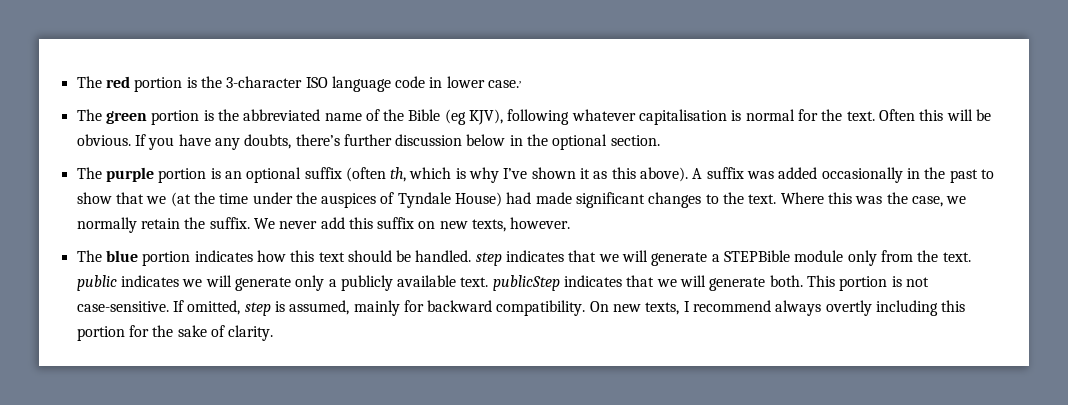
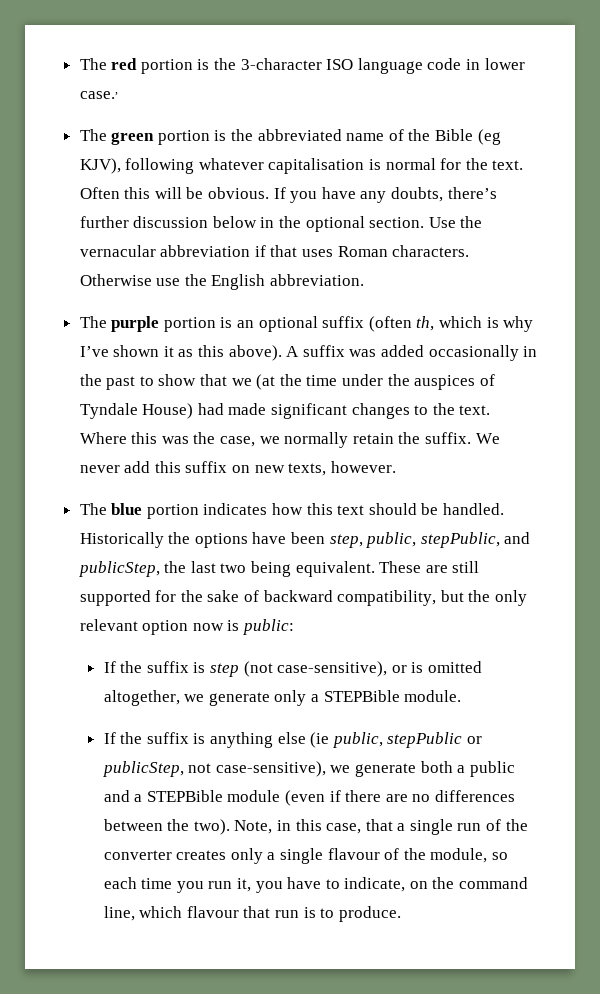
+ Use the vernacular abbreviation if that uses Roman characters. Otherwise use the English abbreviation.
- The blue portion indicates how this text should be handled. step indicates that we will generate a STEPBible module only from the text. public indicates we will generate only a publicly available text. publicStep indicates that we will generate both. This portion is not case-sensitive. If omitted, step is assumed, mainly for backward compatibility. On new texts, I recommend always overtly including this portion for the sake of clarity.
+ The blue portion indicates how this text should be handled. Historically the options have been step, public, stepPublic, and publicStep, the last two being equivalent. These are still supported for the sake of backward compatibility, but the only relevant option now is public:
+ If the suffix is step (not case-sensitive), or is omitted altogether, we generate only a STEPBible module.
+ If the suffix is anything else (ie public, stepPublic or publicStep, not case-sensitive), we generate both a public and a STEPBible module (even if there are no differences between the two). Note, in this case, that a single run of the converter creates only a single flavour of the module, so each time you run it, you have to indicate, on the command line, which flavour that run is to produce.

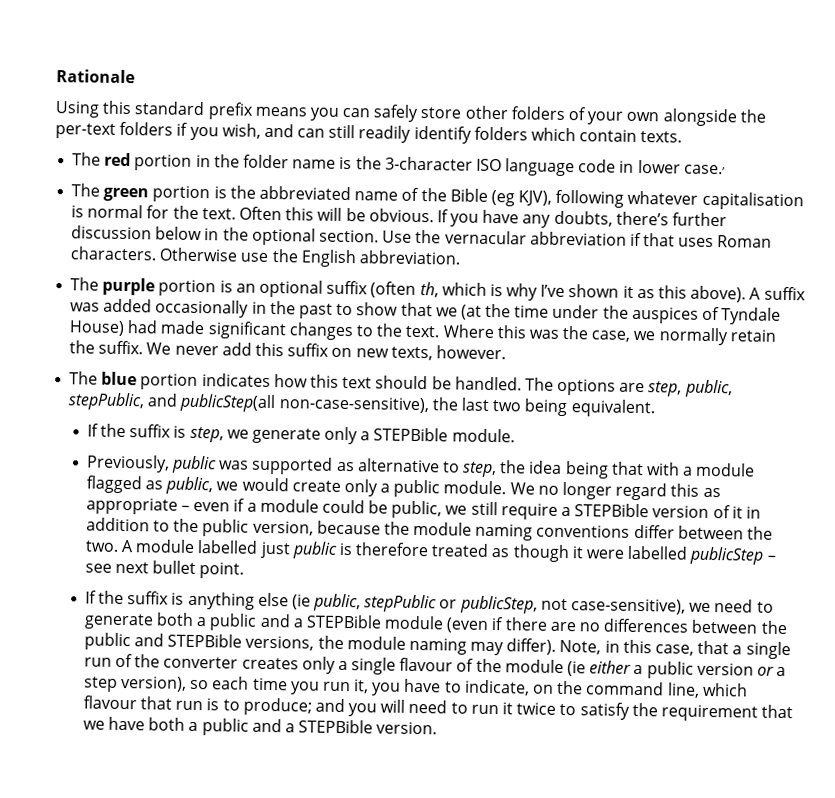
- The red portion is the 3-character ISO language code in lower case.,
+ Rationale
+ Using this standard prefix means you can safely store other folders of your own alongside the per-text folders if you wish, and can still readily identify folders which contain texts.
+ The red portion in the folder name is the 3-character ISO language code in lower case.,
- Historically the options have been step, public, stepPublic, and publicStep, the last two being equivalent. These are still supported for the sake of backward compatibility, but the only relevant option now is public:
- If the suffix is step (not case-sensitive), or is omitted altogether, we generate only a STEPBible module.
+ The options are step, public, stepPublic, and publicStep(all non-case-sensitive), the last two being equivalent.
+ If the suffix is step, we generate only a STEPBible module.
+ Previously, public was supported as alternative to step, the idea being that with a module flagged as public, we would create only a public module. We no longer regard this as appropriate – even if a module could be public, we still require a STEPBible version of it in addition to the public version, because the module naming conventions differ between the two. A module labelled just public is therefore treated as though it were labelled publicStep – see next bullet point.
- If the suffix is anything else (ie public, stepPublic or publicStep, not case-sensitive), we generate both a public and a STEPBible module (even if there are no differences between the two).
+ If the suffix is anything else (ie public, stepPublic or publicStep, not case-sensitive), we need to generate both a public and a STEPBible module (even if there are no differences between the public and STEPBible versions, the module naming may differ).
- Note, in this case, that a single run of the converter creates only a single flavour of the module, so each time you run it, you have to indicate, on the command line, which flavour that run is to produce.
+ Note, in this case, that a single run of the converter creates only a single flavour of the module (ie either a public version or a step version), so each time you run it, you have to indicate, on the command line, which flavour that run is to produce; and you will need to run it twice to satisfy the requirement that we have both a public and a STEPBible version.

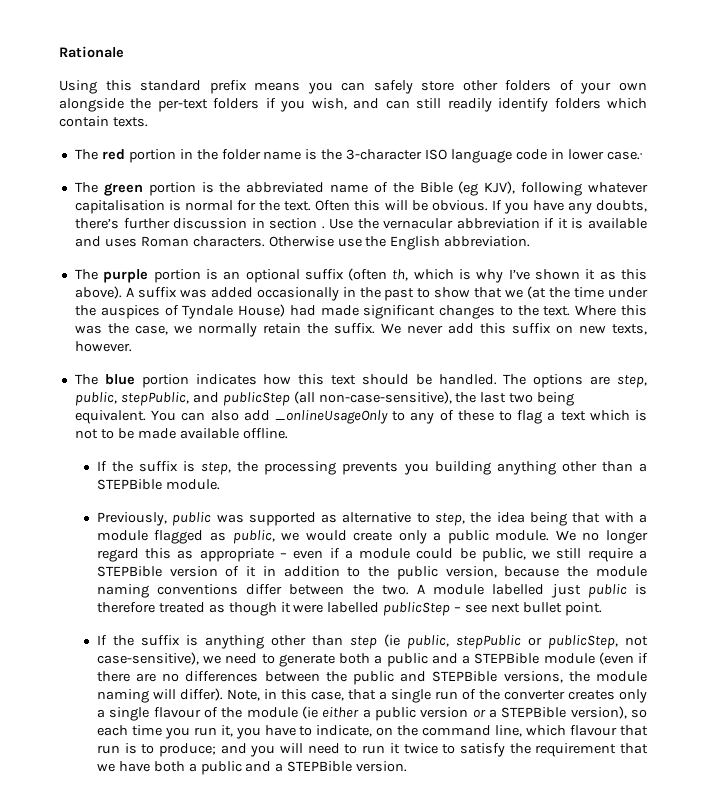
- If you have any doubts, there’s further discussion below in the optional section.
+ If you have any doubts, there’s further discussion in section .
- Use the vernacular abbreviation if that uses Roman characters.
+ Use the vernacular abbreviation if it is available and uses Roman characters.
- The options are step, public, stepPublic, and publicStep(all non-case-sensitive), the last two being equivalent.
+ The options are step, public, stepPublic, and publicStep (all non-case-sensitive), the last two being equivalent. You can also add _onlineUsageOnly to any of these to flag a text which is not to be made available offline.
- If the suffix is step, we generate only a STEPBible module.
+ If the suffix is step, the processing prevents you building anything other than a STEPBible module.
- If the suffix is anything else (ie public, stepPublic or publicStep, not case-sensitive), we need to generate both a public and a STEPBible module (even if there are no differences between the public and STEPBible versions, the module naming may differ).
+ If the suffix is anything other than step (ie public, stepPublic or publicStep, not case-sensitive), we need to generate both a public and a STEPBible module (even if there are no differences between the public and STEPBible versions, the module naming will differ).
- Note, in this case, that a single run of the converter creates only a single flavour of the module (ie either a public version or a step version), so each time you run it, you have to indicate, on the command line, which flavour that run is to produce;
+ Note, in this case, that a single run of the converter creates only a single flavour of the module (ie either a public version or a STEPBible version), so each time you run it, you have to indicate, on the command line, which flavour that run is to produce;

